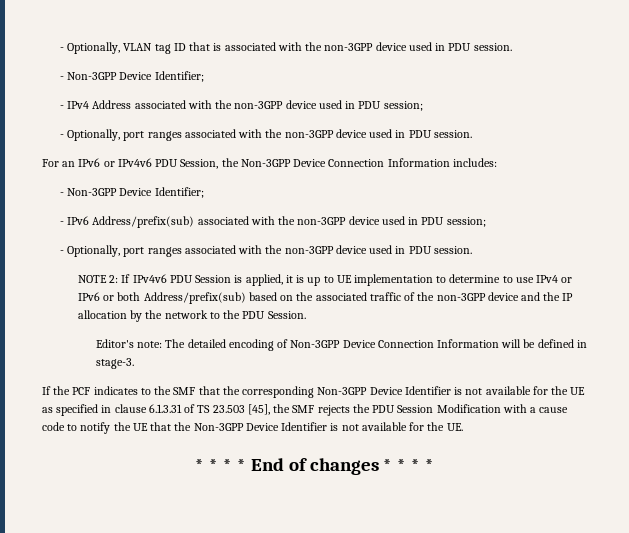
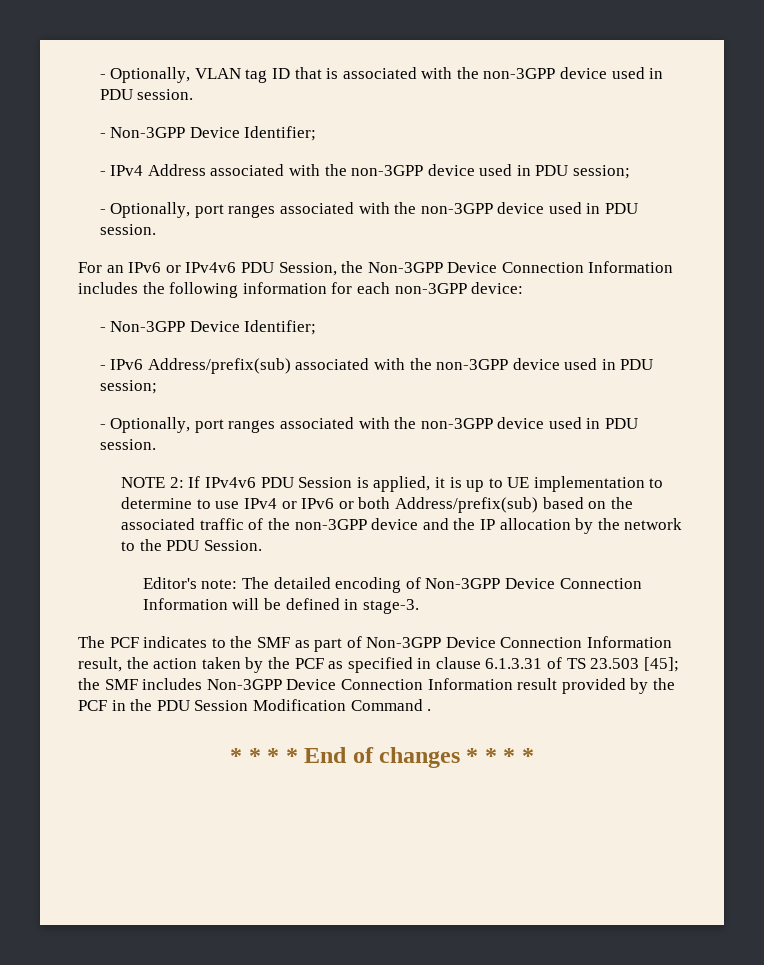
- For an IPv6 or IPv4v6 PDU Session, the Non-3GPP Device Connection Information includes:
+ For an IPv6 or IPv4v6 PDU Session, the Non-3GPP Device Connection Information includes the following information for each non-3GPP device:
- If the PCF indicates to the SMF that the corresponding Non-3GPP Device Identifier is not available for the UE as specified in clause 6.1.3.31 of TS 23.503 [45], the SMF rejects the PDU Session Modification with a cause code to notify the UE that the Non-3GPP Device Identifier is not available for the UE.
+ The PCF indicates to the SMF as part of Non-3GPP Device Connection Information result, the action taken by the PCF as specified in clause 6.1.3.31 of TS 23.503 [45]; the SMF includes Non-3GPP Device Connection Information result provided by the PCF in the PDU Session Modification Command .

